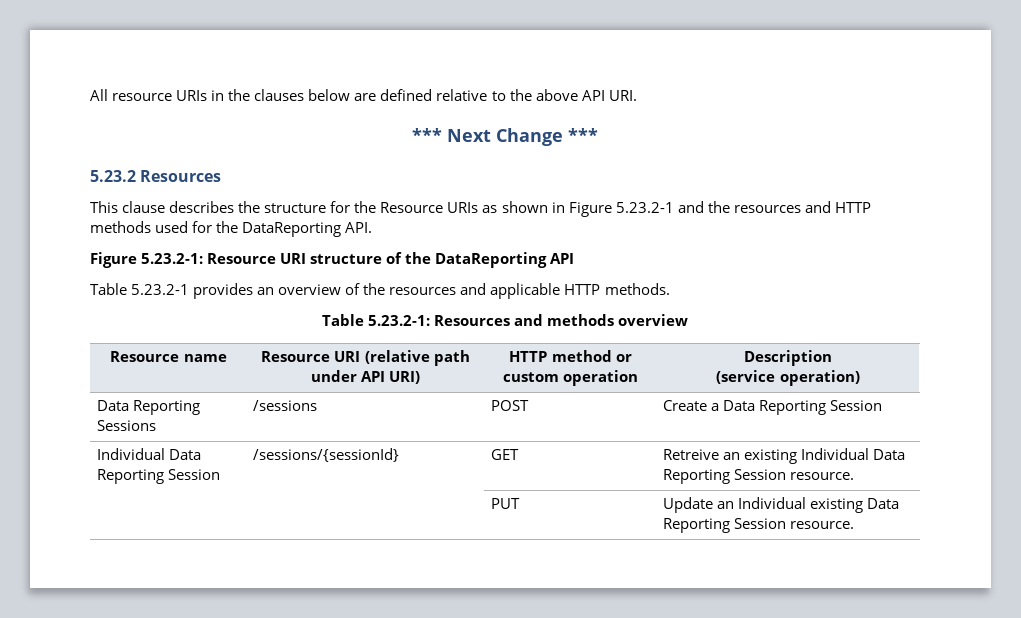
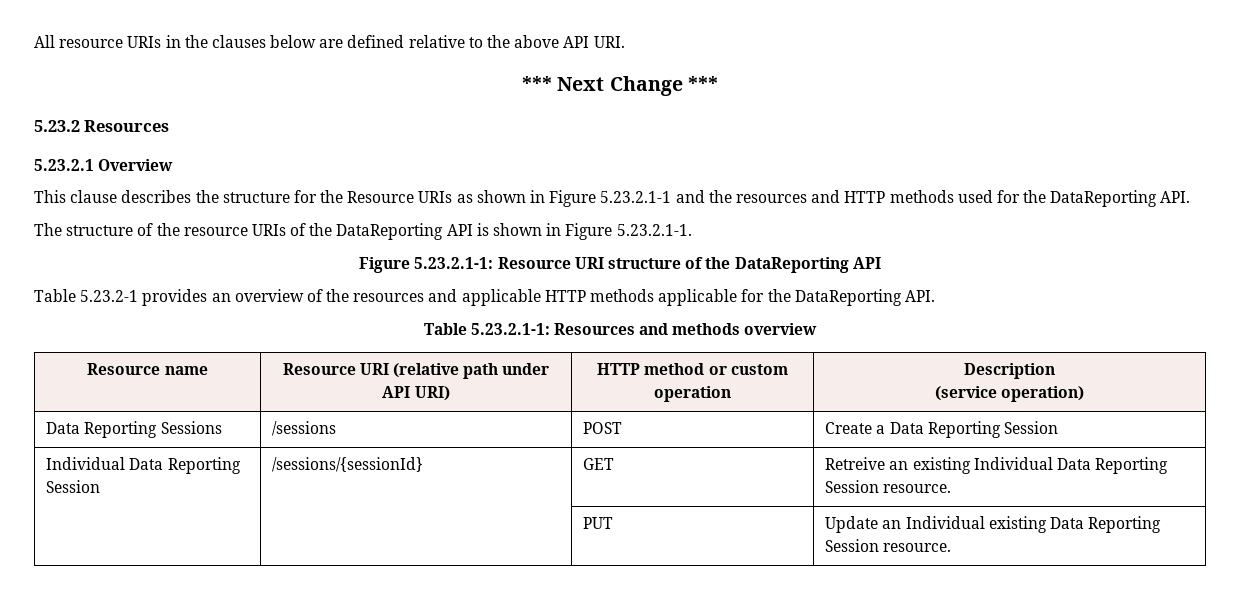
+ 5.23.2.1 Overview
- This clause describes the structure for the Resource URIs as shown in Figure 5.23.2-1 and the resources and HTTP methods used for the DataReporting API.
+ This clause describes the structure for the Resource URIs as shown in Figure 5.23.2.1-1 and the resources and HTTP methods used for the DataReporting API.
- Figure 5.23.2-1: Resource URI structure of the DataReporting API
+ The structure of the resource URIs of the DataReporting API is shown in Figure 5.23.2.1-1.
+ Figure 5.23.2.1-1: Resource URI structure of the DataReporting API
- Table 5.23.2-1 provides an overview of the resources and applicable HTTP methods.
- Table 5.23.2-1: Resources and methods overview
+ Table 5.23.2-1 provides an overview of the resources and applicable HTTP methods applicable for the DataReporting API.
+ Table 5.23.2.1-1: Resources and methods overview

